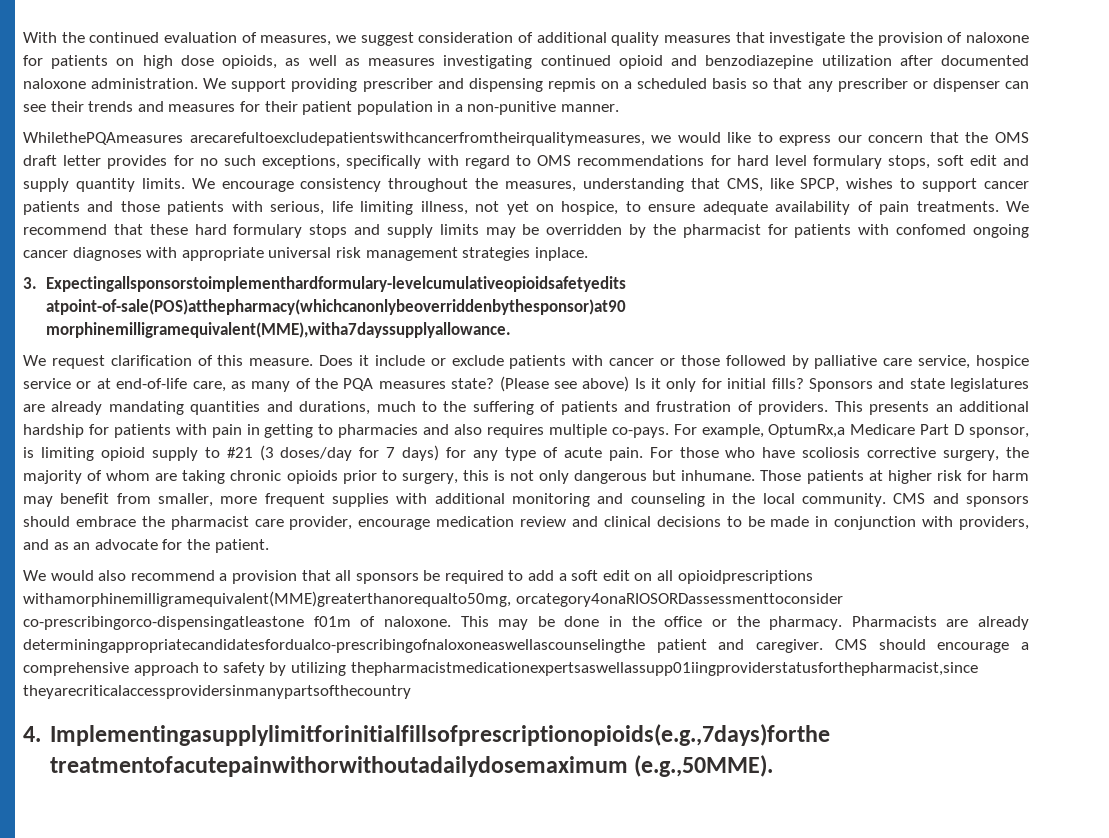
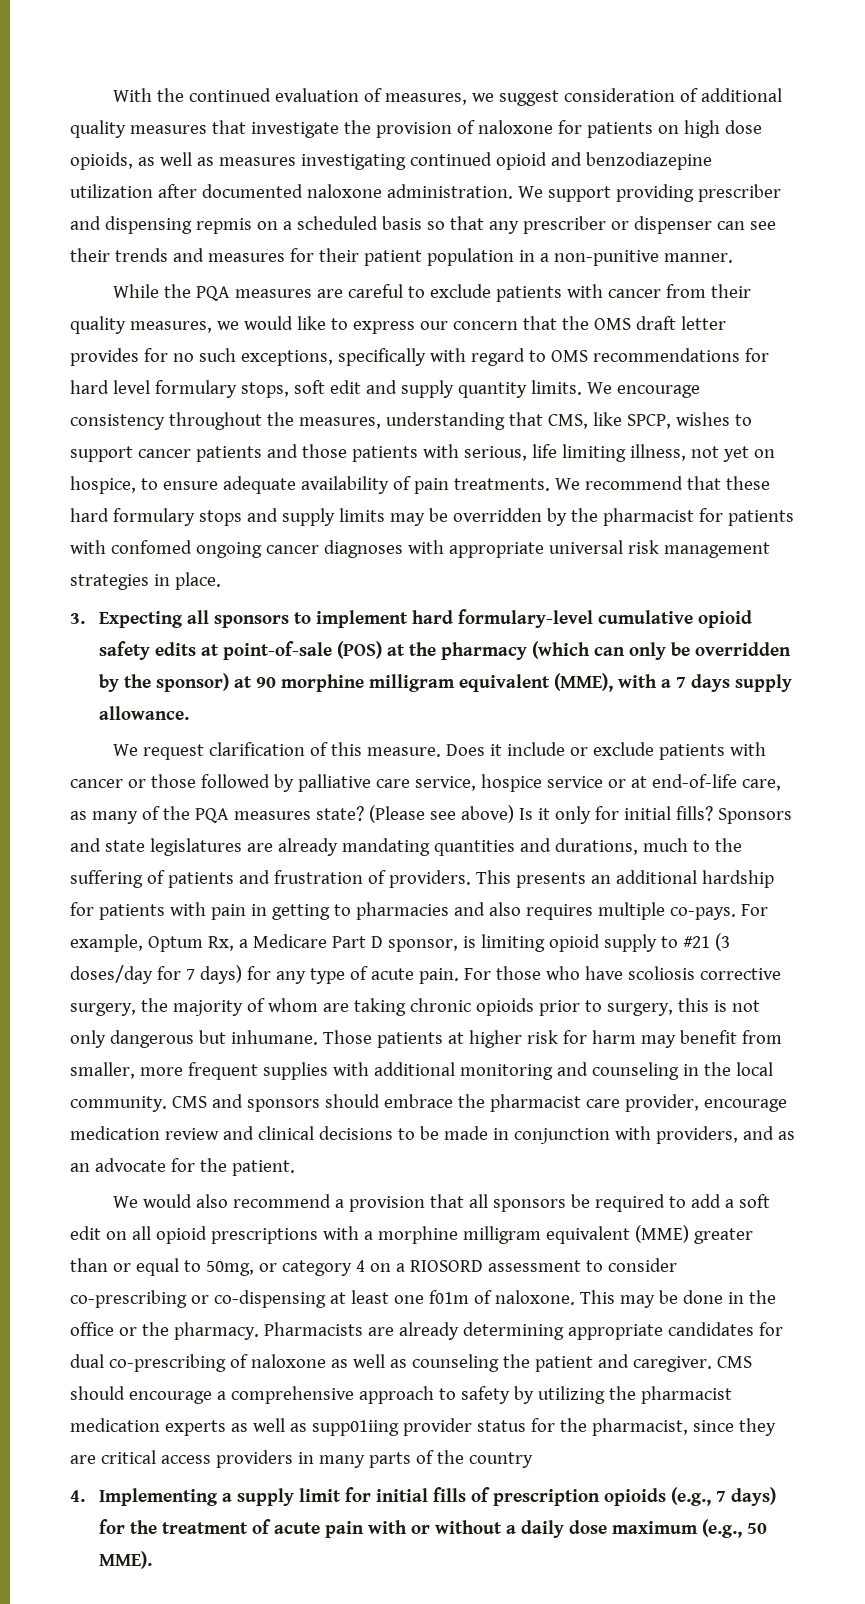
- WhilethePQAmeasures arecarefultoexcludepatientswithcancerfromtheirqualitymeasures, we would like to express our concern that the OMS draft letter provides for no such exceptions, specifically with regard to OMS recommendations for hard level formulary stops, soft edit and supply quantity limits.
+ While the PQA measures are careful to exclude patients with cancer from their quality measures, we would like to express our concern that the OMS draft letter provides for no such exceptions, specifically with regard to OMS recommendations for hard level formulary stops, soft edit and supply quantity limits.
- We recommend that these hard formulary stops and supply limits may be overridden by the pharmacist for patients with confomed ongoing cancer diagnoses with appropriate universal risk management strategies inplace.
+ We recommend that these hard formulary stops and supply limits may be overridden by the pharmacist for patients with confomed ongoing cancer diagnoses with appropriate universal risk management strategies in place.
- 3. Expectingallsponsorstoimplementhardformulary-levelcumulativeopioidsafetyedits atpoint-of-sale(POS)atthepharmacy(whichcanonlybeoverriddenbythesponsor)at90 morphinemilligramequivalent(MME),witha7dayssupplyallowance.
+ 3. Expecting all sponsors to implement hard formulary-level cumulative opioid safety edits at point-of-sale (POS) at the pharmacy (which can only be overridden by the sponsor) at 90 morphine milligram equivalent (MME), with a 7 days supply allowance.
- For example, OptumRx,a Medicare Part D sponsor, is limiting opioid supply to #21 (3 doses/day for 7 days) for any type of acute pain.
+ For example, Optum Rx, a Medicare Part D sponsor, is limiting opioid supply to #21 (3 doses/day for 7 days) for any type of acute pain.
- We would also recommend a provision that all sponsors be required to add a soft edit on all opioidprescriptions withamorphinemilligramequivalent(MME)greaterthanorequalto50mg, orcategory4onaRIOSORDassessmenttoconsider co-prescribingorco-dispensingatleastone f01m of naloxone.
+ We would also recommend a provision that all sponsors be required to add a soft edit on all opioid prescriptions with a morphine milligram equivalent (MME) greater than or equal to 50mg, or category 4 on a RIOSORD assessment to consider co-prescribing or co-dispensing at least one f01m of naloxone.
- Pharmacists are already determiningappropriatecandidatesfordualco-prescribingofnaloxoneaswellascounselingthe patient and caregiver.
+ Pharmacists are already determining appropriate candidates for dual co-prescribing of naloxone as well as counseling the patient and caregiver.
- CMS should encourage a comprehensive approach to safety by utilizing thepharmacistmedicationexpertsaswellassupp01iingproviderstatusforthepharmacist,since theyarecriticalaccessprovidersinmanypartsofthecountry
- 4. Implementingasupplylimitforinitialfillsofprescriptionopioids(e.g.,7days)forthe treatmentofacutepainwithorwithoutadailydosemaximum (e.g.,50MME).
+ CMS should encourage a comprehensive approach to safety by utilizing the pharmacist medication experts as well as supp01iing provider status for the pharmacist, since they are critical access providers in many parts of the country
+ 4. Implementing a supply limit for initial fills of prescription opioids (e.g., 7 days) for the treatment of acute pain with or without a daily dose maximum (e.g., 50 MME).

